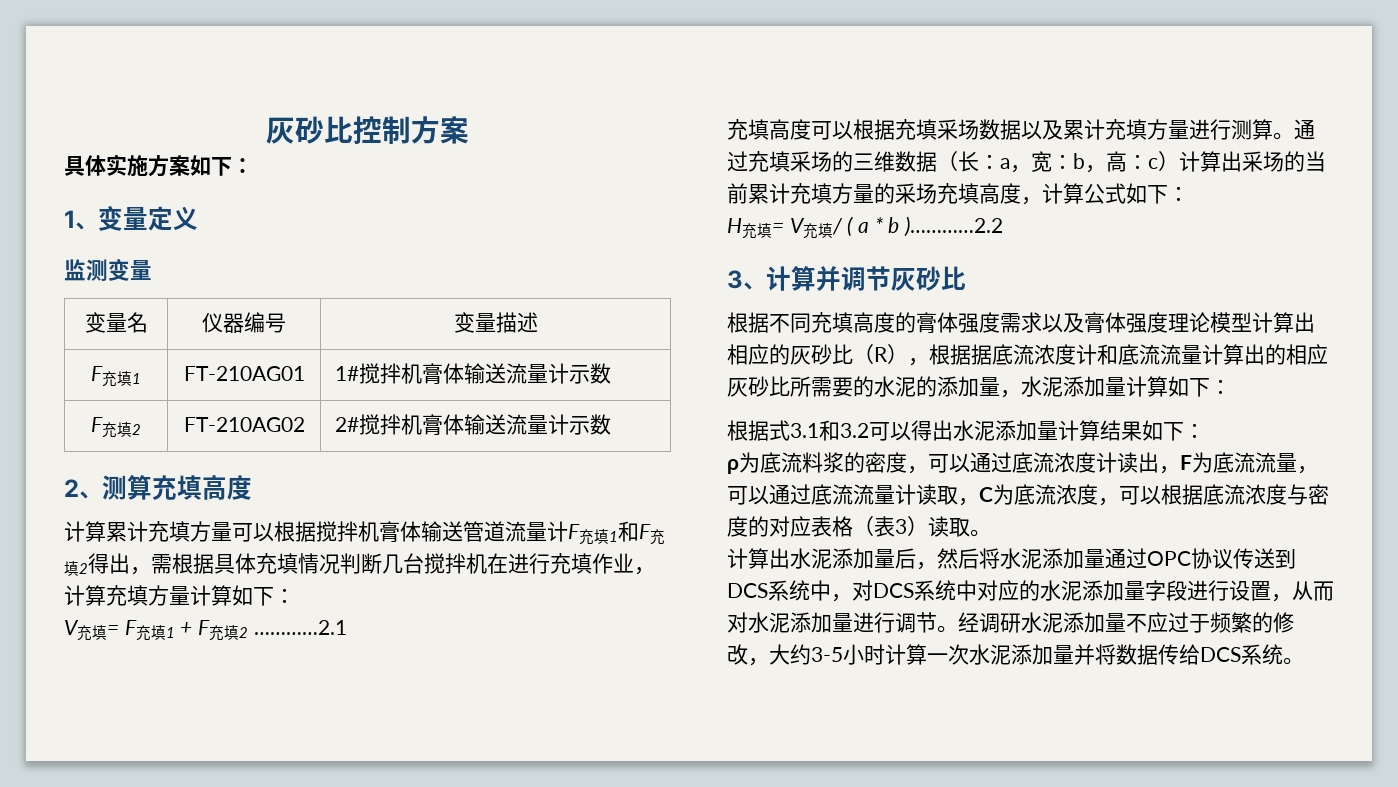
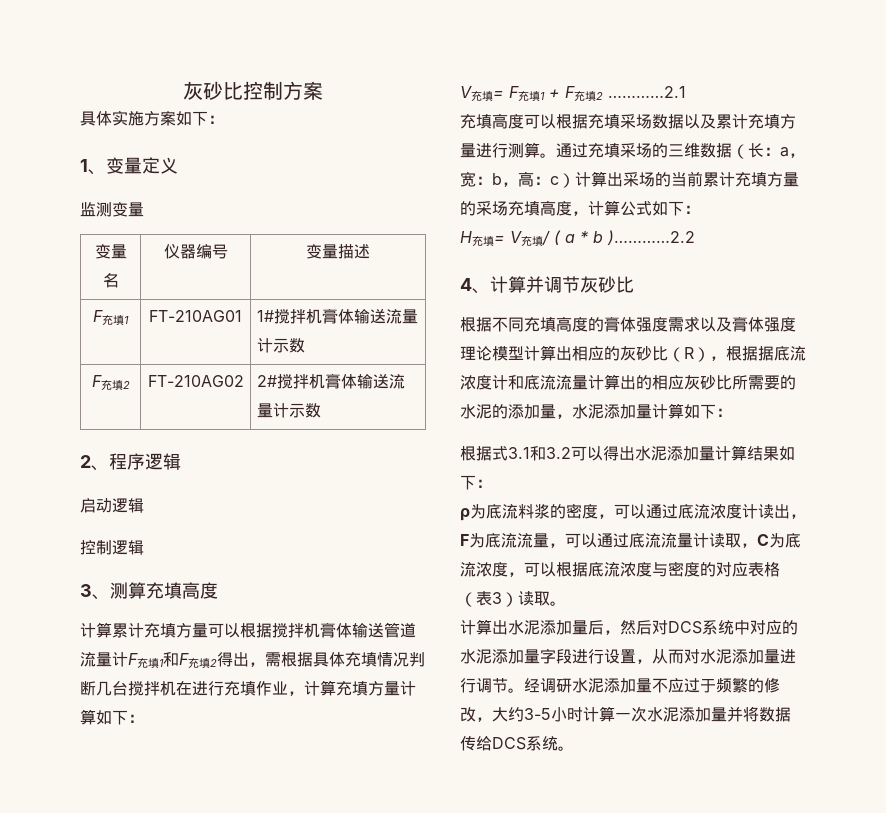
- 2、测算充填高度
+ 2、程序逻辑
+ 启动逻辑
+ 控制逻辑
+ 3、测算充填高度
- 3、计算并调节灰砂比
+ 4、计算并调节灰砂比
- 计算出水泥添加量后，然后将水泥添加量通过OPC协议传送到DCS系统中，对DCS系统中对应的水泥添加量字段进行设置，从而对水泥添加量进行调节。
+ 计算出水泥添加量后，然后对DCS系统中对应的水泥添加量字段进行设置，从而对水泥添加量进行调节。

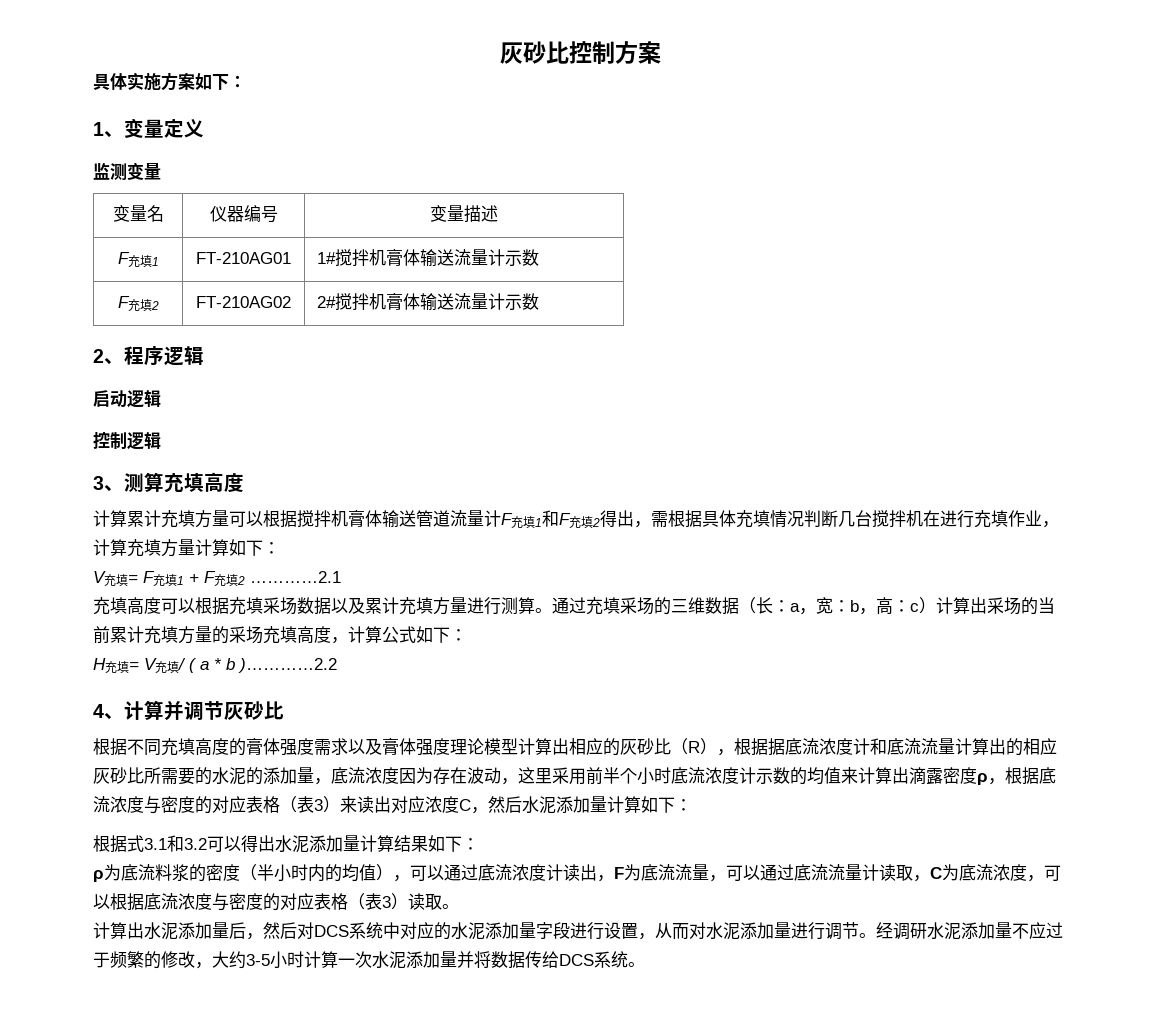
- 根据不同充填高度的膏体强度需求以及膏体强度理论模型计算出相应的灰砂比（R），根据据底流浓度计和底流流量计算出的相应灰砂比所需要的水泥的添加量，水泥添加量计算如下：
+ 根据不同充填高度的膏体强度需求以及膏体强度理论模型计算出相应的灰砂比（R），根据据底流浓度计和底流流量计算出的相应灰砂比所需要的水泥的添加量，底流浓度因为存在波动，这里采用前半个小时底流浓度计示数的均值来计算出滴露密度ρ，根据底流浓度与密度的对应表格（表3）来读出对应浓度C，然后水泥添加量计算如下：
- ρ为底流料浆的密度，可以通过底流浓度计读出，F为底流流量，可以通过底流流量计读取，C为底流浓度，可以根据底流浓度与密度的对应表格（表3）读取。
+ ρ为底流料浆的密度（半小时内的均值），可以通过底流浓度计读出，F为底流流量，可以通过底流流量计读取，C为底流浓度，可以根据底流浓度与密度的对应表格（表3）读取。

